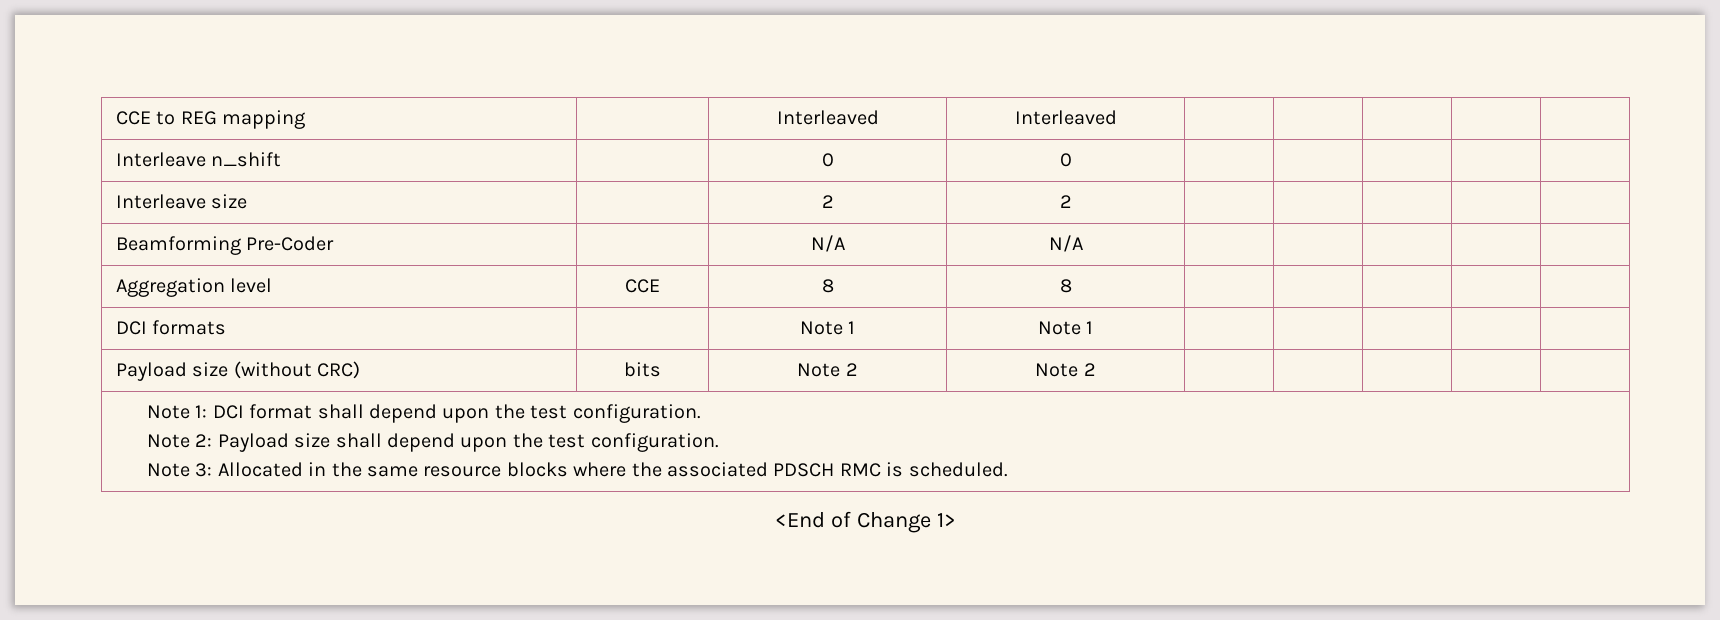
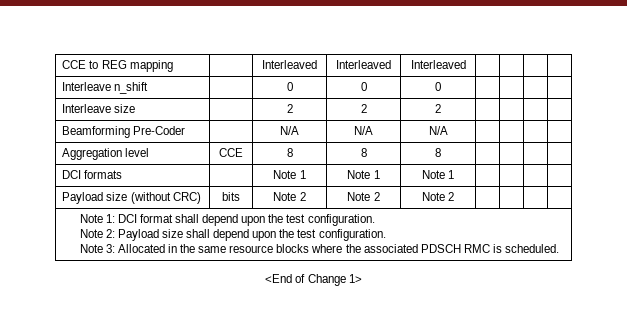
- CCE to REG mapping | | Interleaved | Interleaved | | | | |
+ CCE to REG mapping | | Interleaved | Interleaved | Interleaved | | | |
- Interleave n_shift | | 0 | 0 | | | | |
+ Interleave n_shift | | 0 | 0 | 0 | | | |
- Interleave size | | 2 | 2 | | | | |
+ Interleave size | | 2 | 2 | 2 | | | |
- Beamforming Pre-Coder | | N/A | N/A | | | | |
+ Beamforming Pre-Coder | | N/A | N/A | N/A | | | |
- Aggregation level | CCE | 8 | 8 | | | | |
+ Aggregation level | CCE | 8 | 8 | 8 | | | |
- DCI formats | | Note 1 | Note 1 | | | | |
+ DCI formats | | Note 1 | Note 1 | Note 1 | | | |
- Payload size (without CRC) | bits | Note 2 | Note 2 | | | | |
+ Payload size (without CRC) | bits | Note 2 | Note 2 | Note 2 | | | |

